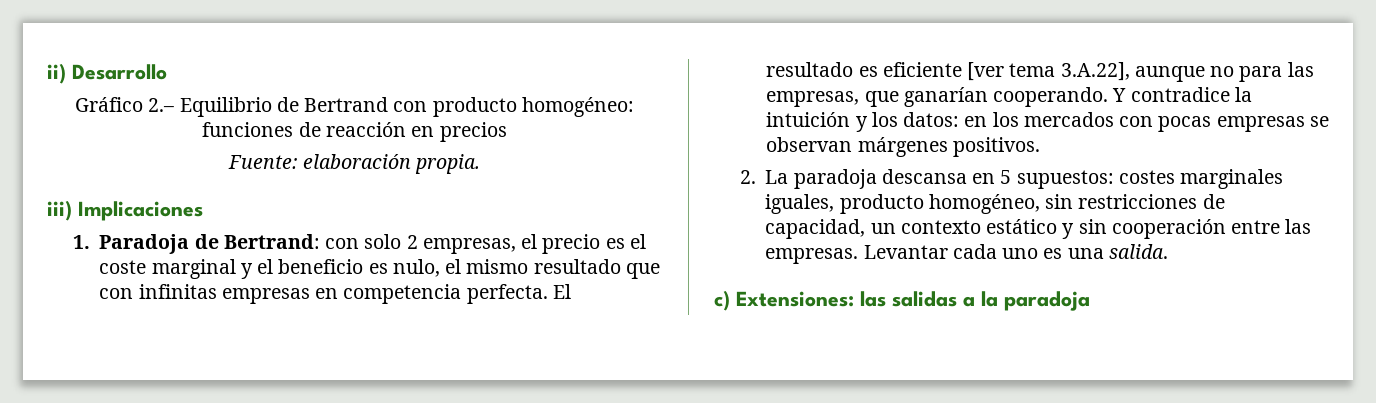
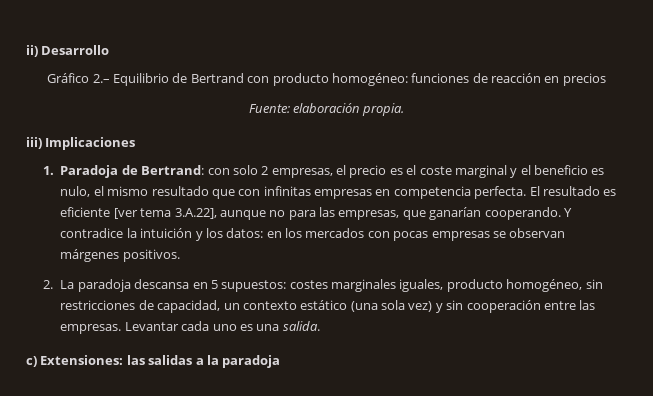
- 2. La paradoja descansa en 5 supuestos: costes marginales iguales, producto homogéneo, sin restricciones de capacidad, un contexto estático y sin cooperación entre las empresas.
+ 2. La paradoja descansa en 5 supuestos: costes marginales iguales, producto homogéneo, sin restricciones de capacidad, un contexto estático (una sola vez) y sin cooperación entre las empresas.

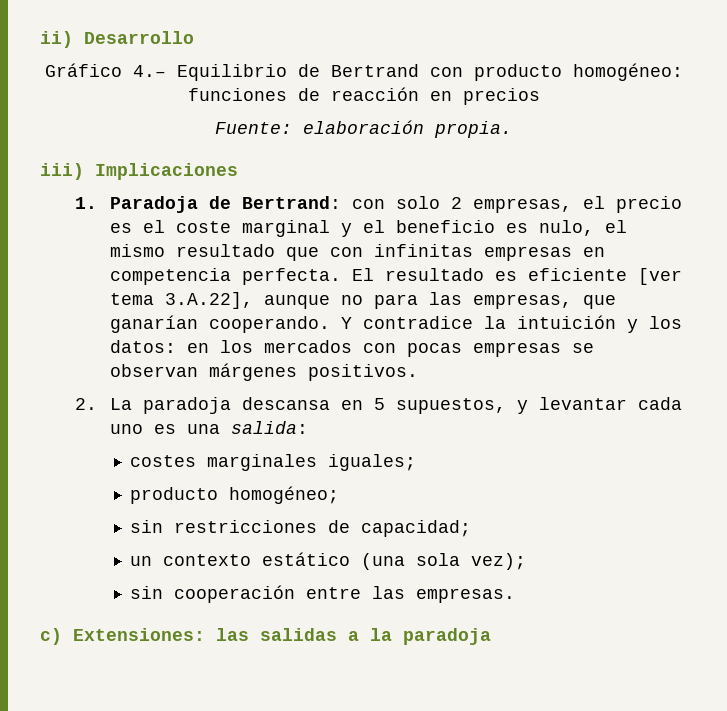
- Gráfico 2.– Equilibrio de Bertrand con producto homogéneo: funciones de reacción en precios
+ Gráfico 4.– Equilibrio de Bertrand con producto homogéneo: funciones de reacción en precios
- 2. La paradoja descansa en 5 supuestos: costes marginales iguales, producto homogéneo, sin restricciones de capacidad, un contexto estático (una sola vez) y sin cooperación entre las empresas. Levantar cada uno es una salida.
+ 2. La paradoja descansa en 5 supuestos, y levantar cada uno es una salida:
+ costes marginales iguales;
+ producto homogéneo;
+ sin restricciones de capacidad;
+ un contexto estático (una sola vez);
+ sin cooperación entre las empresas.

